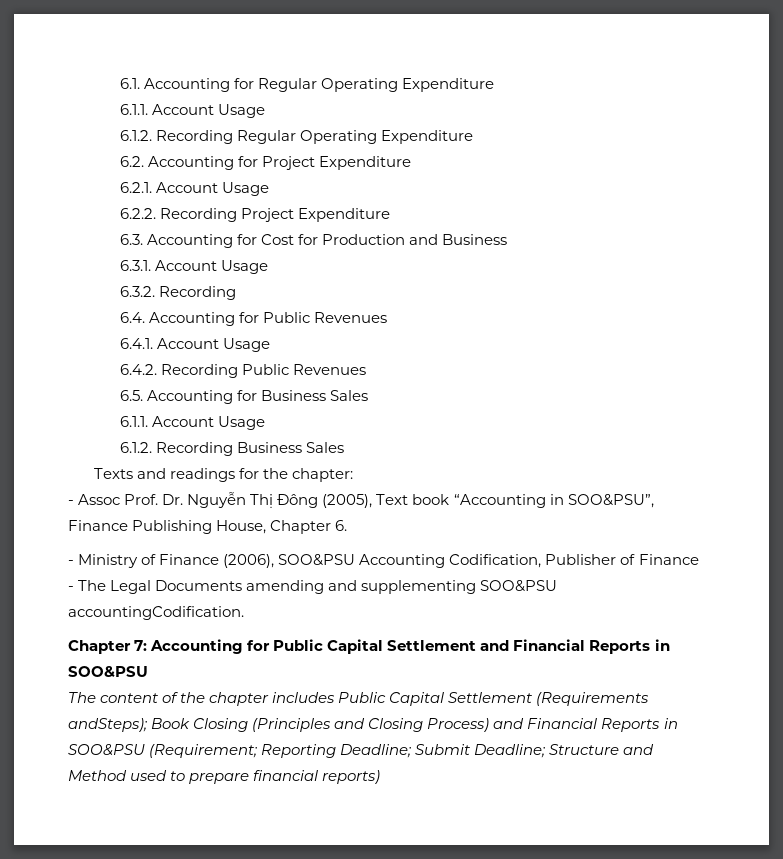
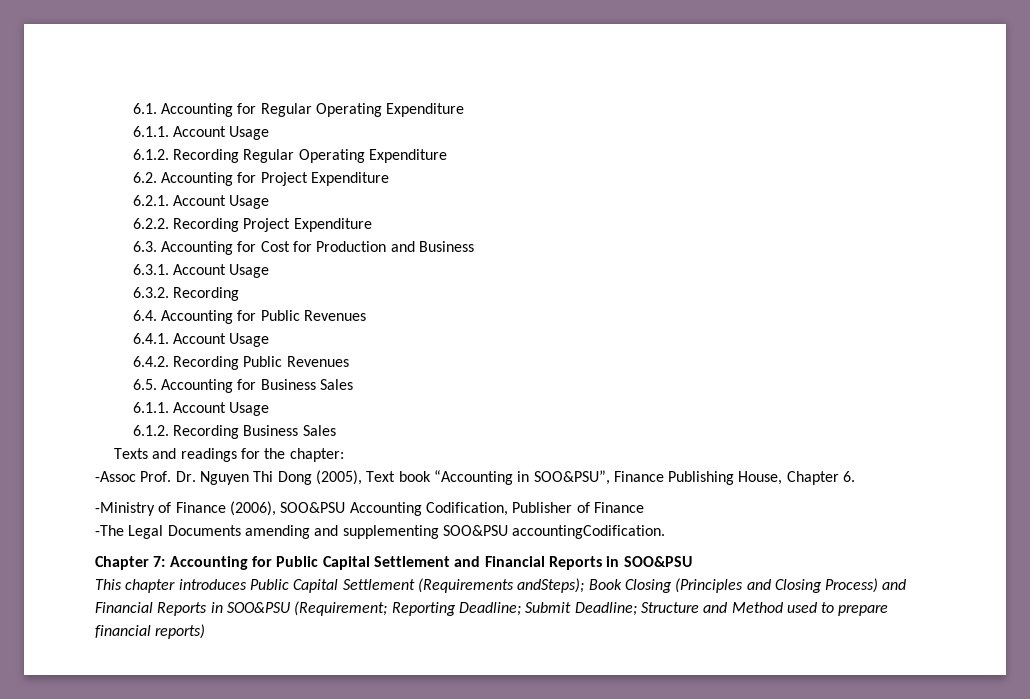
- - Assoc Prof. Dr. Nguyễn Thị Đông (2005), Text book “Accounting in SOO&PSU”, Finance Publishing House, Chapter 6.
+ -Assoc Prof. Dr. Nguyen Thi Dong (2005), Text book “Accounting in SOO&PSU”, Finance Publishing House, Chapter 6.
- - Ministry of Finance (2006), SOO&PSU Accounting Codification, Publisher of Finance
+ -Ministry of Finance (2006), SOO&PSU Accounting Codification, Publisher of Finance
- - The Legal Documents amending and supplementing SOO&PSU accountingCodification.
+ -The Legal Documents amending and supplementing SOO&PSU accountingCodification.
- The content of the chapter includes Public Capital Settlement (Requirements andSteps); Book Closing (Principles and Closing Process) and Financial Reports in SOO&PSU (Requirement; Reporting Deadline; Submit Deadline; Structure and Method used to prepare financial reports)
+ This chapter introduces Public Capital Settlement (Requirements andSteps); Book Closing (Principles and Closing Process) and Financial Reports in SOO&PSU (Requirement; Reporting Deadline; Submit Deadline; Structure and Method used to prepare financial reports)

